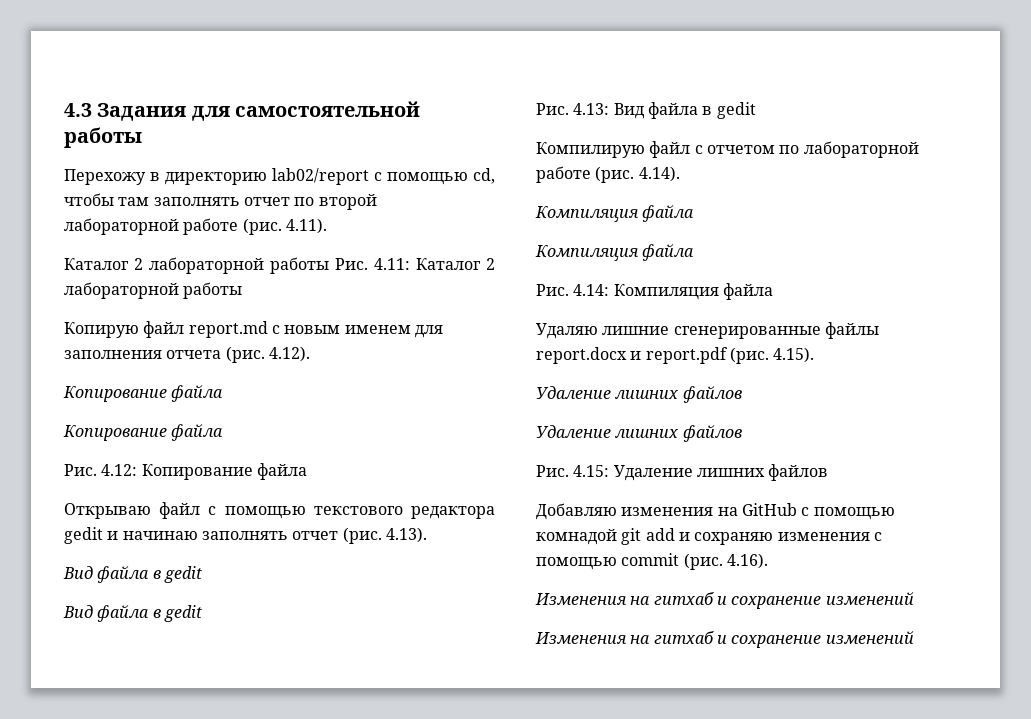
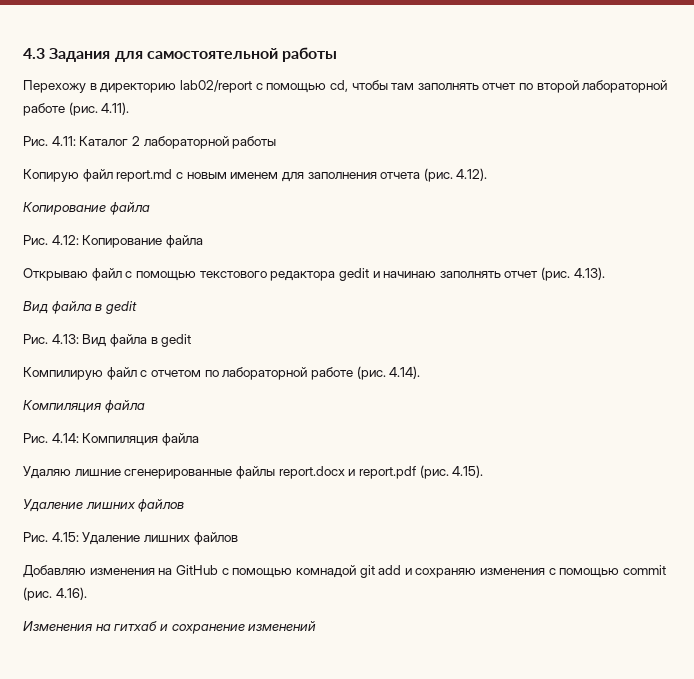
- Каталог 2 лабораторной работы Рис. 4.11: Каталог 2 лабораторной работы
+ Рис. 4.11: Каталог 2 лабораторной работы
  4.12).
- Копирование файла
  4.13).
- Вид файла в gedit
  4.14).
- Компиляция файла
  4.15).
- Удаление лишних файлов
  4.16).
- Изменения на гитхаб и сохранение изменений

